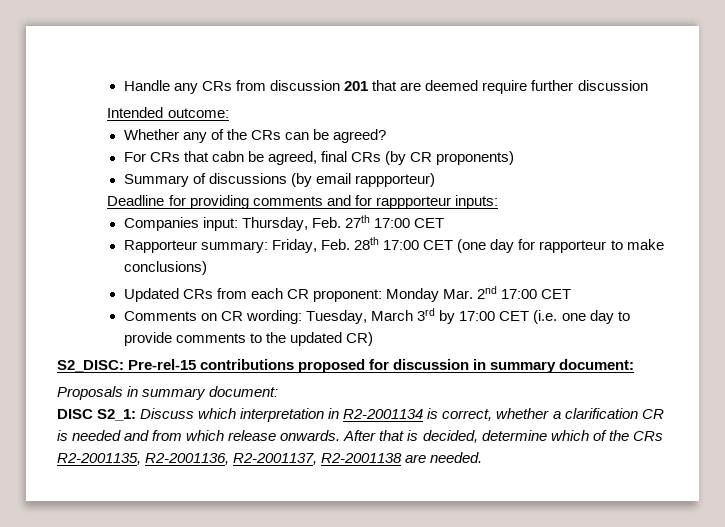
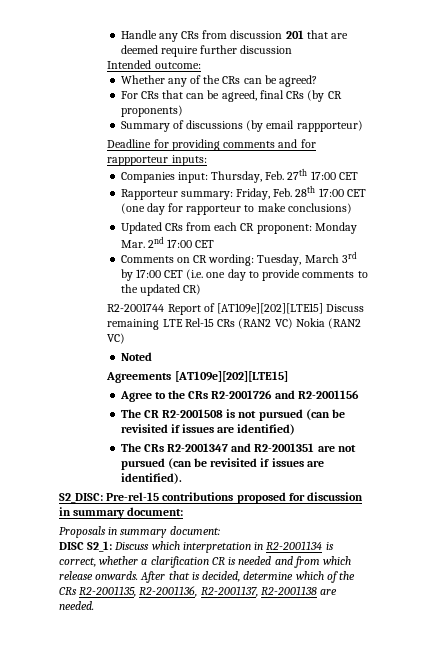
- For CRs that cabn be agreed, final CRs (by CR proponents)
+ For CRs that can be agreed, final CRs (by CR proponents)
+ R2-2001744 Report of [AT109e][202][LTE15] Discuss remaining LTE Rel-15 CRs (RAN2 VC) Nokia (RAN2 VC)
+ Noted
+ Agreements [AT109e][202][LTE15]
+ Agree to the CRs R2-2001726 and R2-2001156
+ The CR R2-2001508 is not pursued (can be revisited if issues are identified)
+ The CRs R2-2001347 and R2-2001351 are not pursued (can be revisited if issues are identified).

